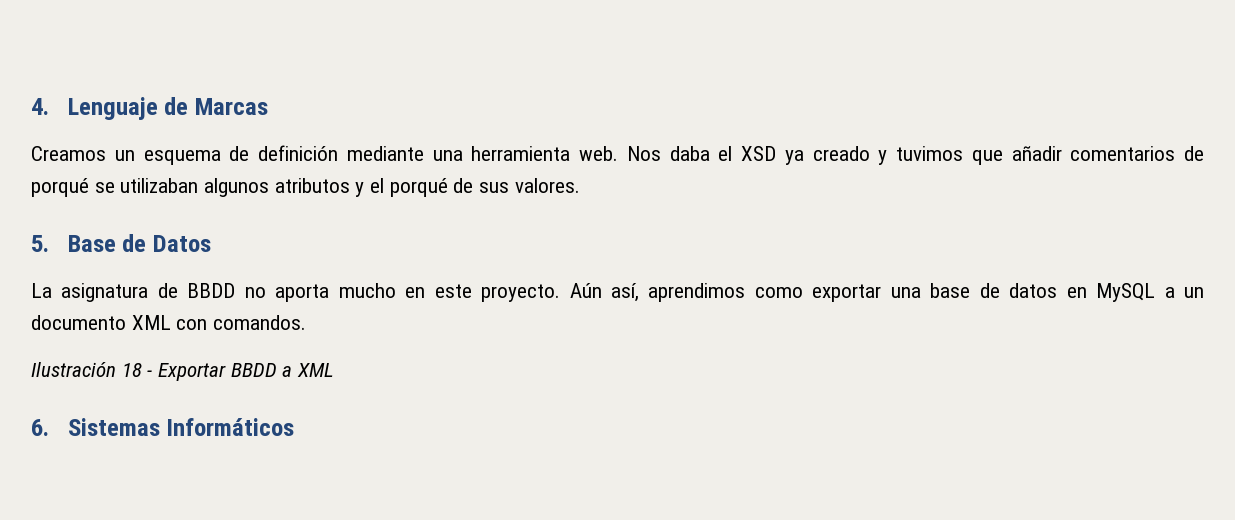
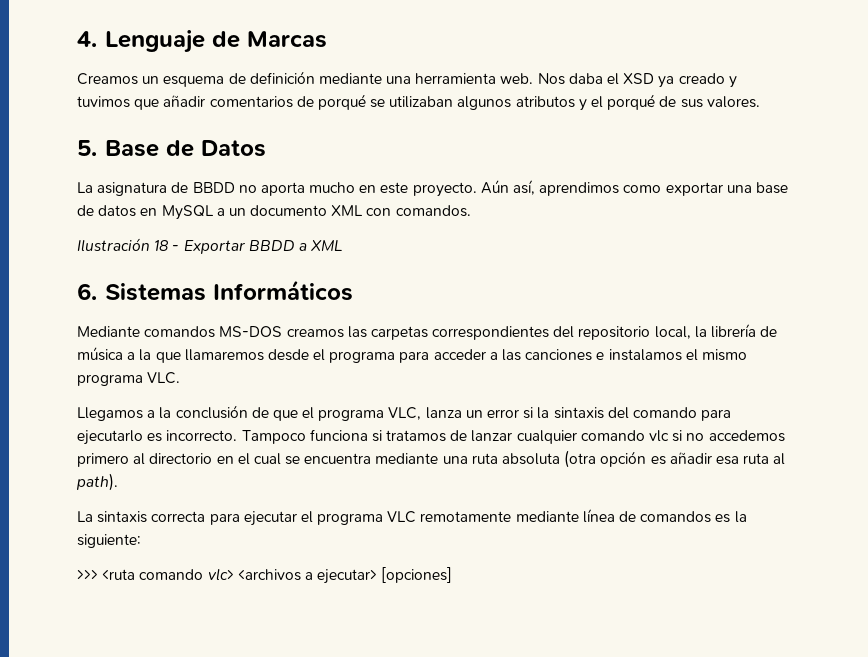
+ Mediante comandos MS-DOS creamos las carpetas correspondientes del repositorio local, la librería de música a la que llamaremos desde el programa para acceder a las canciones e instalamos el mismo programa VLC.
+ Llegamos a la conclusión de que el programa VLC, lanza un error si la sintaxis del comando para ejecutarlo es incorrecto. Tampoco funciona si tratamos de lanzar cualquier comando vlc si no accedemos primero al directorio en el cual se encuentra mediante una ruta absoluta (otra opción es añadir esa ruta al path).
+ La sintaxis correcta para ejecutar el programa VLC remotamente mediante línea de comandos es la siguiente:
+ >>> <ruta comando vlc> <archivos a ejecutar> [opciones]

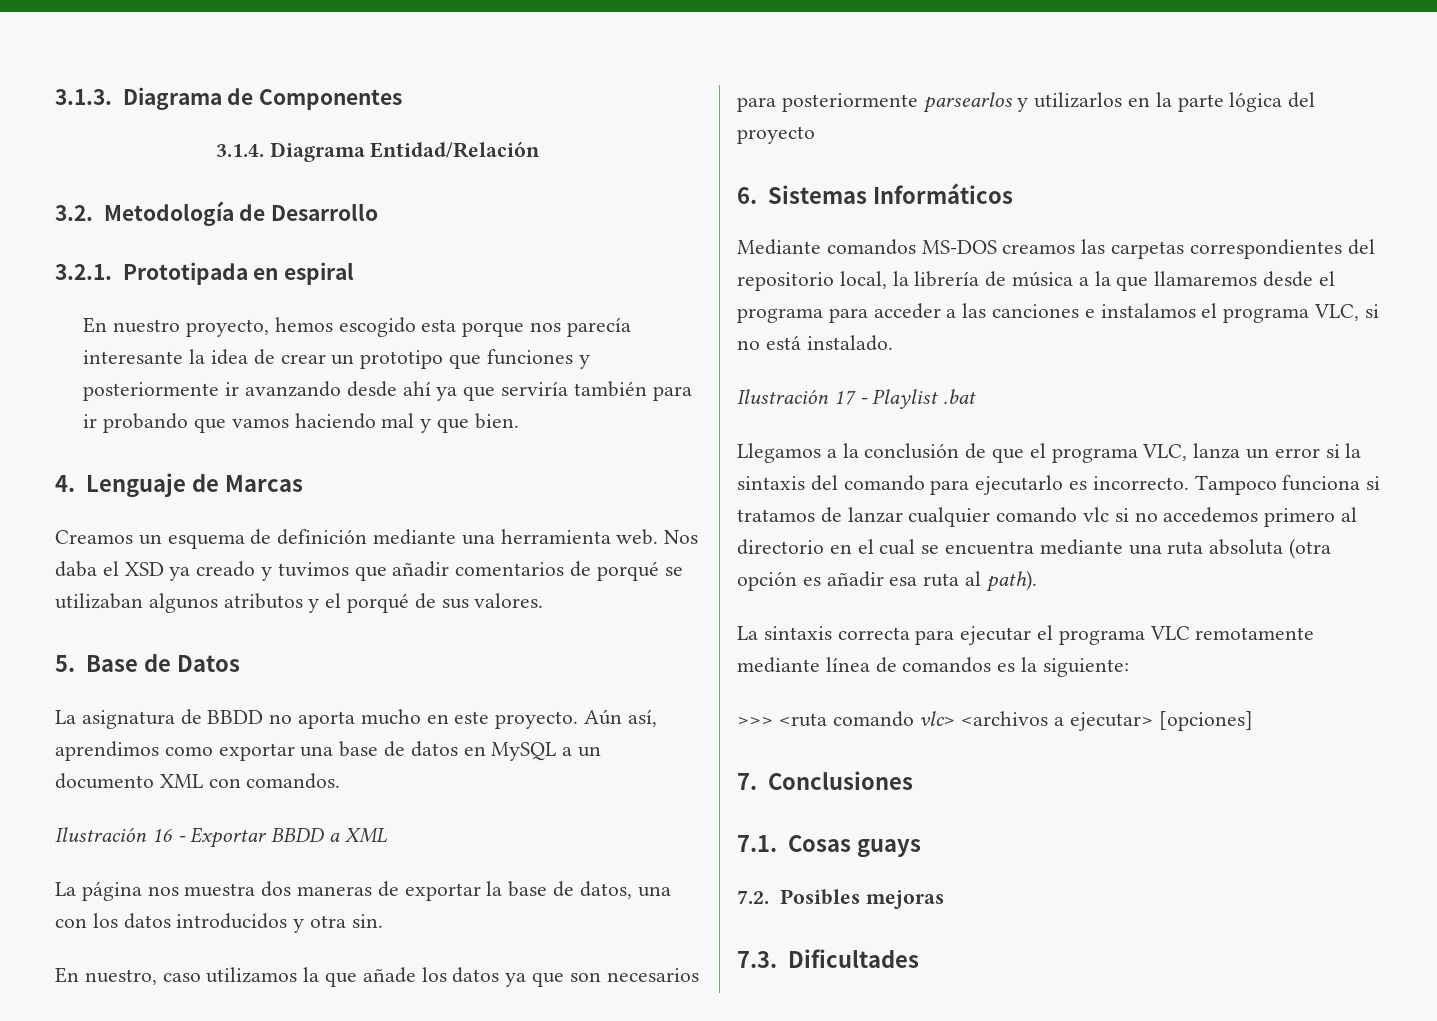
+ 3.1.3. Diagrama de Componentes
+ 3.1.4. Diagrama Entidad/Relación
+ 3.2. Metodología de Desarrollo
+ 3.2.1. Prototipada en espiral
+ En nuestro proyecto, hemos escogido esta porque nos parecía interesante la idea de crear un prototipo que funciones y posteriormente ir avanzando desde ahí ya que serviría también para ir probando que vamos haciendo mal y que bien.
- Ilustración 18 - Exportar BBDD a XML
+ Ilustración 16 - Exportar BBDD a XML
+ La página nos muestra dos maneras de exportar la base de datos, una con los datos introducidos y otra sin.
+ En nuestro, caso utilizamos la que añade los datos ya que son necesarios para posteriormente parsearlos y utilizarlos en la parte lógica del proyecto
- Mediante comandos MS-DOS creamos las carpetas correspondientes del repositorio local, la librería de música a la que llamaremos desde el programa para acceder a las canciones e instalamos el mismo programa VLC.
+ Mediante comandos MS-DOS creamos las carpetas correspondientes del repositorio local, la librería de música a la que llamaremos desde el programa para acceder a las canciones e instalamos el programa VLC, si no está instalado.
+ Ilustración 17 - Playlist .bat
+ 7. Conclusiones
+ 7.1. Cosas guays
+ 7.2. Posibles mejoras
+ 7.3. Dificultades

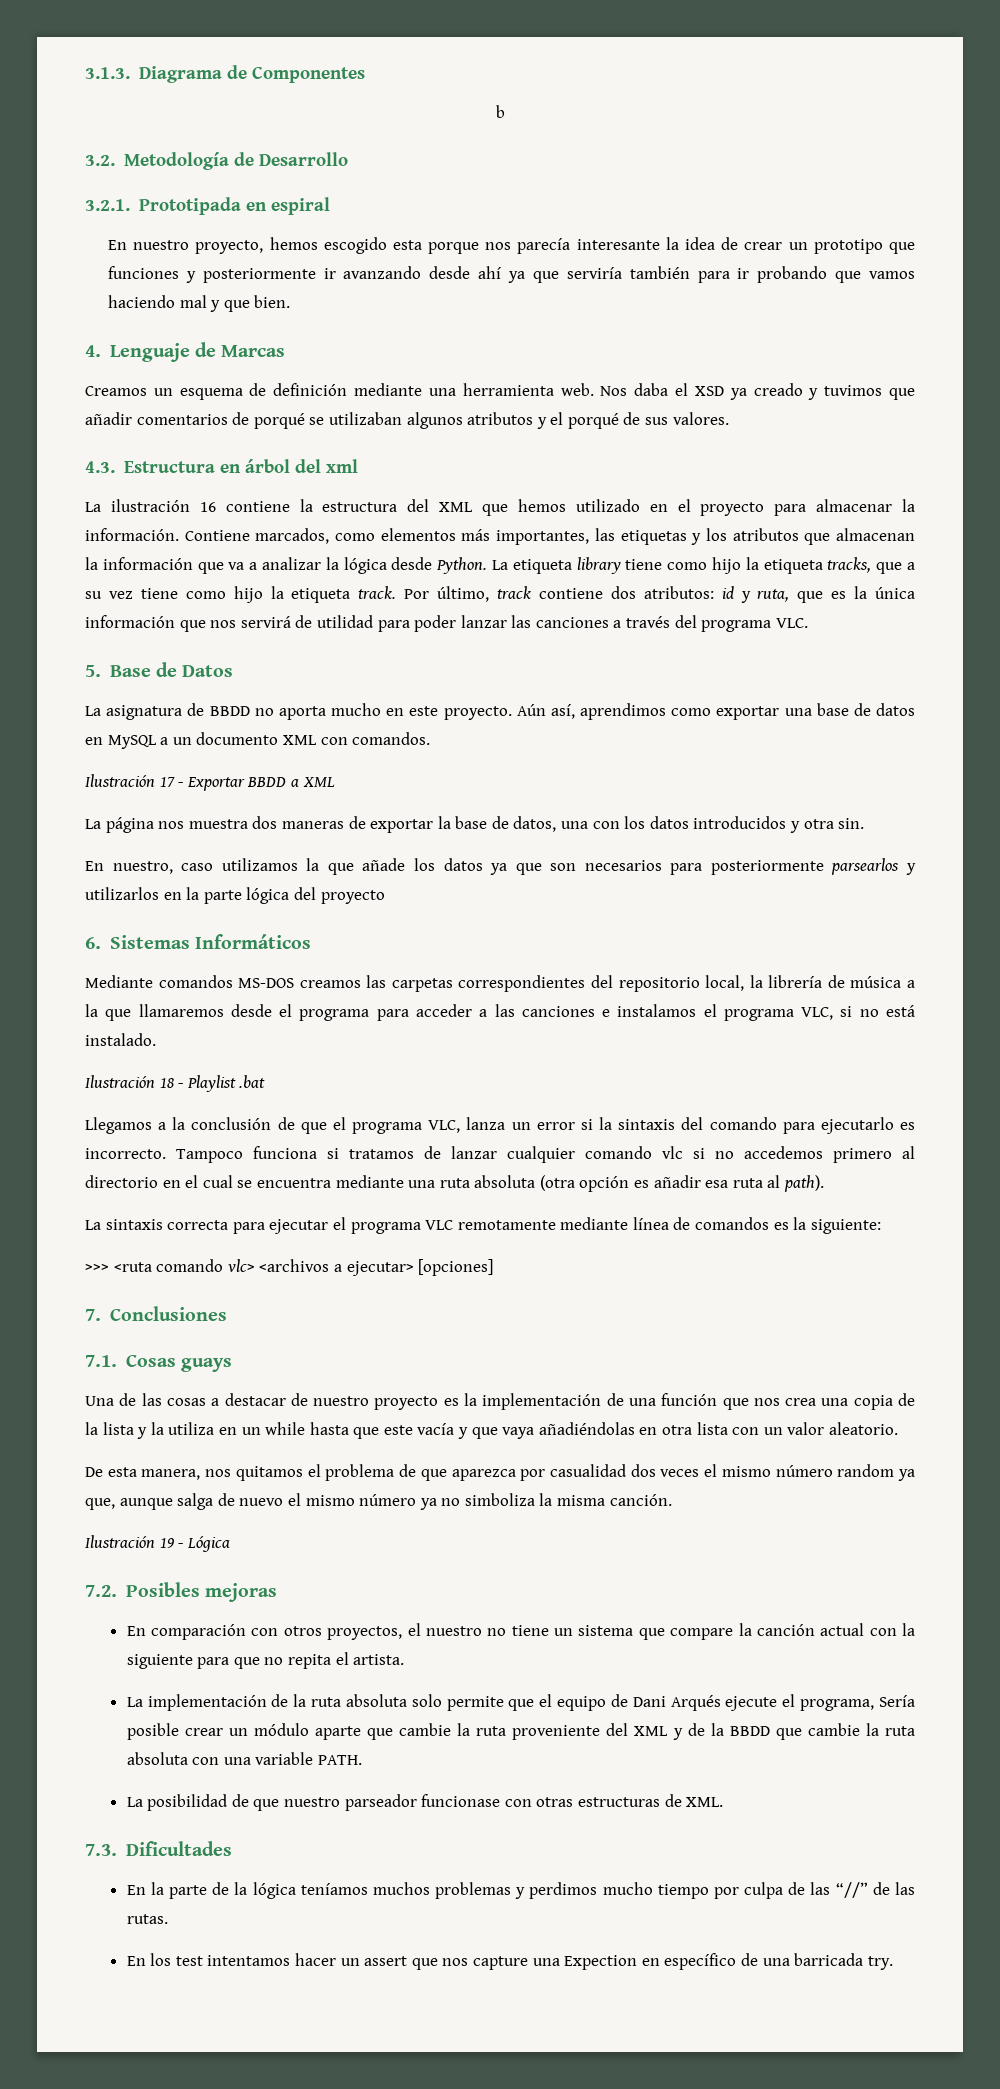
- 3.1.4. Diagrama Entidad/Relación
+ b
+ 4.3. Estructura en árbol del xml
+ La ilustración 16 contiene la estructura del XML que hemos utilizado en el proyecto para almacenar la información. Contiene marcados, como elementos más importantes, las etiquetas y los atributos que almacenan la información que va a analizar la lógica desde Python. La etiqueta library tiene como hijo la etiqueta tracks, que a su vez tiene como hijo la etiqueta track. Por último, track contiene dos atributos: id y ruta, que es la única información que nos servirá de utilidad para poder lanzar las canciones a través del programa VLC.
- Ilustración 16 - Exportar BBDD a XML
+ Ilustración 17 - Exportar BBDD a XML
- Ilustración 17 - Playlist .bat
+ Ilustración 18 - Playlist .bat
+ Una de las cosas a destacar de nuestro proyecto es la implementación de una función que nos crea una copia de la lista y la utiliza en un while hasta que este vacía y que vaya añadiéndolas en otra lista con un valor aleatorio.
+ De esta manera, nos quitamos el problema de que aparezca por casualidad dos veces el mismo número random ya que, aunque salga de nuevo el mismo número ya no simboliza la misma canción.
+ Ilustración 19 - Lógica
  7.2. Posibles mejoras
+ En comparación con otros proyectos, el nuestro no tiene un sistema que compare la canción actual con la siguiente para que no repita el artista.
+ La implementación de la ruta absoluta solo permite que el equipo de Dani Arqués ejecute el programa, Sería posible crear un módulo aparte que cambie la ruta proveniente del XML y de la BBDD que cambie la ruta absoluta con una variable PATH.
+ La posibilidad de que nuestro parseador funcionase con otras estructuras de XML.
  7.3. Dificultades
+ En la parte de la lógica teníamos muchos problemas y perdimos mucho tiempo por culpa de las “//” de las rutas.
+ En los test intentamos hacer un assert que nos capture una Expection en específico de una barricada try.

